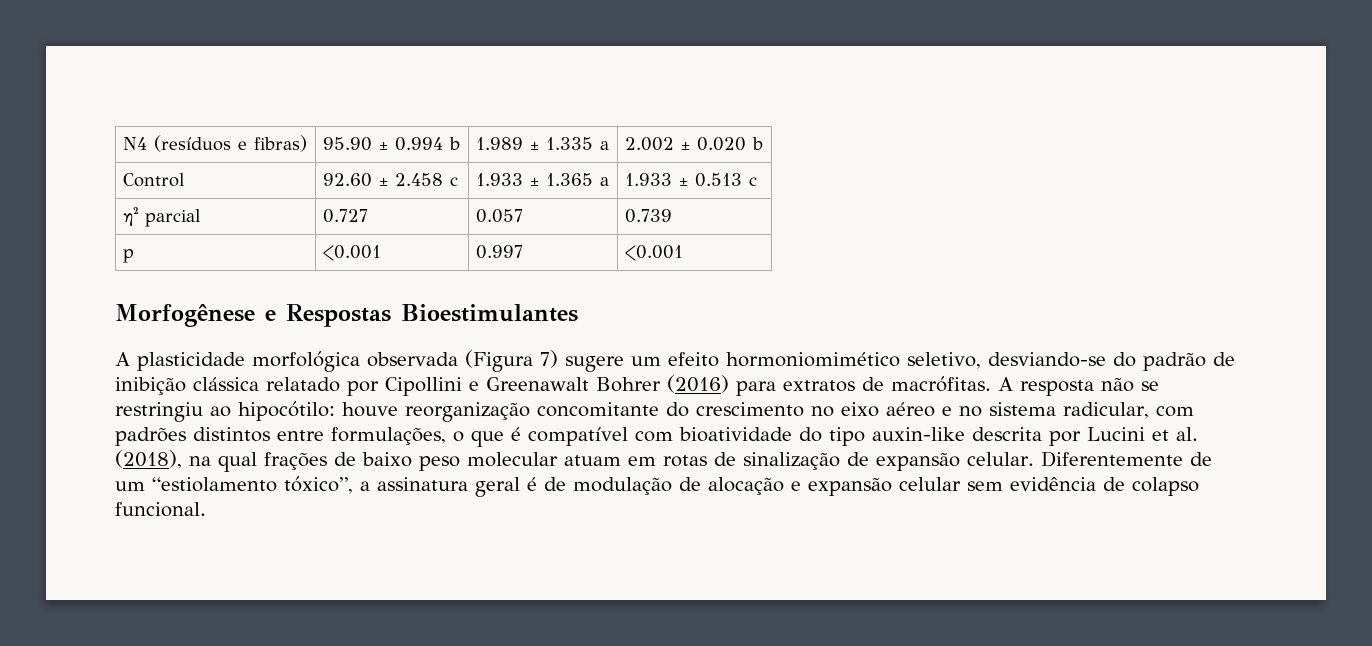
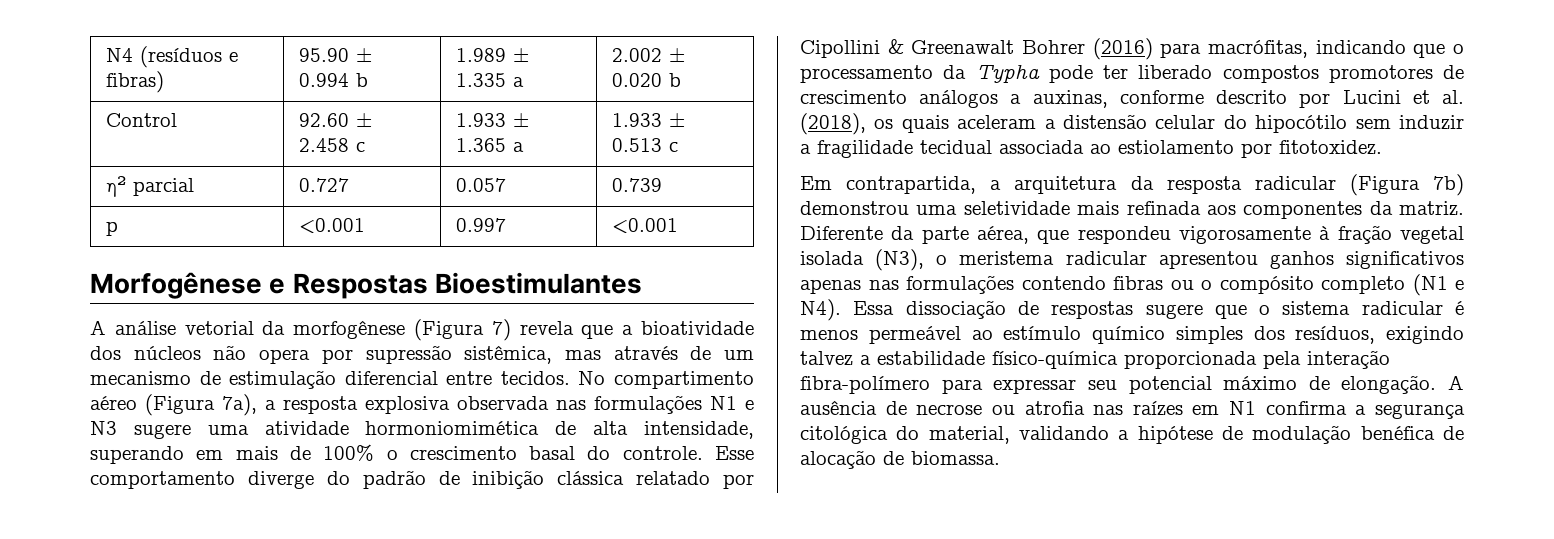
- A plasticidade morfológica observada (Figura 7) sugere um efeito hormoniomimético seletivo, desviando-se do padrão de inibição clássica relatado por Cipollini e Greenawalt Bohrer (2016) para extratos de macrófitas. A resposta não se restringiu ao hipocótilo: houve reorganização concomitante do crescimento no eixo aéreo e no sistema radicular, com padrões distintos entre formulações, o que é compatível com bioatividade do tipo auxin-like descrita por Lucini et al. (2018), na qual frações de baixo peso molecular atuam em rotas de sinalização de expansão celular. Diferentemente de um “estiolamento tóxico”, a assinatura geral é de modulação de alocação e expansão celular sem evidência de colapso funcional.
+ A análise vetorial da morfogênese (Figura 7) revela que a bioatividade dos núcleos não opera por supressão sistêmica, mas através de um mecanismo de estimulação diferencial entre tecidos. No compartimento aéreo (Figura 7a), a resposta explosiva observada nas formulações N1 e N3 sugere uma atividade hormoniomimética de alta intensidade, superando em mais de 100% o crescimento basal do controle. Esse comportamento diverge do padrão de inibição clássica relatado por Cipollini & Greenawalt Bohrer (2016) para macrófitas, indicando que o processamento da Typha pode ter liberado compostos promotores de crescimento análogos a auxinas, conforme descrito por Lucini et al. (2018), os quais aceleram a distensão celular do hipocótilo sem induzir a fragilidade tecidual associada ao estiolamento por fitotoxidez.
+ Em contrapartida, a arquitetura da resposta radicular (Figura 7b) demonstrou uma seletividade mais refinada aos componentes da matriz. Diferente da parte aérea, que respondeu vigorosamente à fração vegetal isolada (N3), o meristema radicular apresentou ganhos significativos apenas nas formulações contendo fibras ou o compósito completo (N1 e N4). Essa dissociação de respostas sugere que o sistema radicular é menos permeável ao estímulo químico simples dos resíduos, exigindo talvez a estabilidade físico-química proporcionada pela interação fibra-polímero para expressar seu potencial máximo de elongação. A ausência de necrose ou atrofia nas raízes em N1 confirma a segurança citológica do material, validando a hipótese de modulação benéfica de alocação de biomassa.

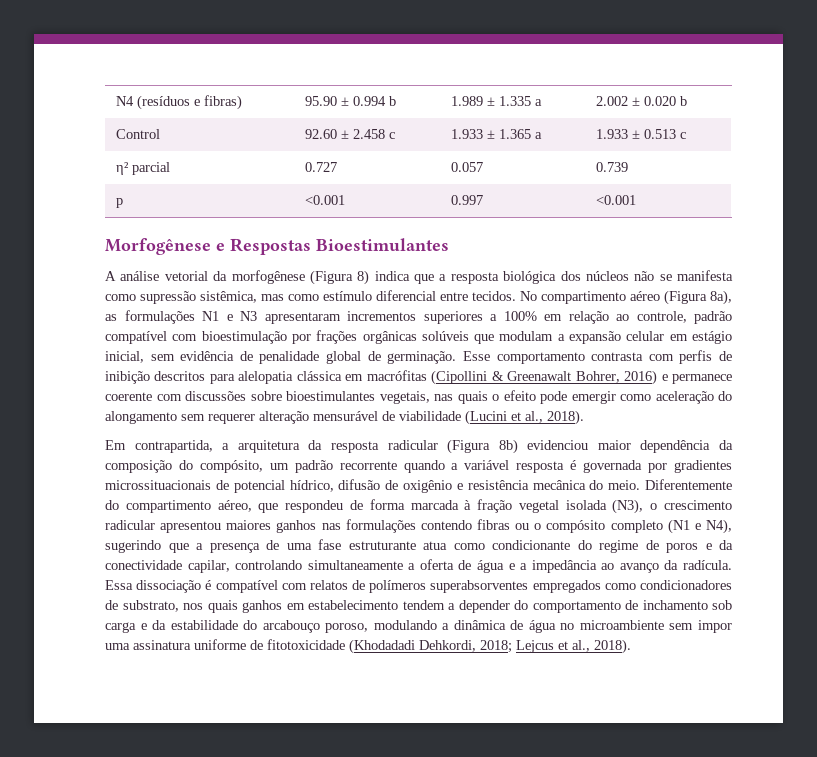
- A análise vetorial da morfogênese (Figura 7) revela que a bioatividade dos núcleos não opera por supressão sistêmica, mas através de um mecanismo de estimulação diferencial entre tecidos.
+ A análise vetorial da morfogênese (Figura 8) indica que a resposta biológica dos núcleos não se manifesta como supressão sistêmica, mas como estímulo diferencial entre tecidos.
- No compartimento aéreo (Figura 7a), a resposta explosiva observada nas formulações N1 e N3 sugere uma atividade hormoniomimética de alta intensidade, superando em mais de 100% o crescimento basal do controle. Esse comportamento diverge do padrão de inibição clássica relatado por Cipollini & Greenawalt Bohrer (2016) para macrófitas, indicando que o processamento da Typha pode ter liberado compostos promotores de crescimento análogos a auxinas, conforme descrito por Lucini et al. (2018), os quais aceleram a distensão celular do hipocótilo sem induzir a fragilidade tecidual associada ao estiolamento por fitotoxidez.
+ No compartimento aéreo (Figura 8a), as formulações N1 e N3 apresentaram incrementos superiores a 100% em relação ao controle, padrão compatível com bioestimulação por frações orgânicas solúveis que modulam a expansão celular em estágio inicial, sem evidência de penalidade global de germinação. Esse comportamento contrasta com perfis de inibição descritos para alelopatia clássica em macrófitas (Cipollini & Greenawalt Bohrer, 2016) e permanece coerente com discussões sobre bioestimulantes vegetais, nas quais o efeito pode emergir como aceleração do alongamento sem requerer alteração mensurável de viabilidade (Lucini et al., 2018).
- Em contrapartida, a arquitetura da resposta radicular (Figura 7b) demonstrou uma seletividade mais refinada aos componentes da matriz. Diferente da parte aérea, que respondeu vigorosamente à fração vegetal isolada (N3), o meristema radicular apresentou ganhos significativos apenas nas formulações contendo fibras ou o compósito completo (N1 e N4). Essa dissociação de respostas sugere que o sistema radicular é menos permeável ao estímulo químico simples dos resíduos, exigindo talvez a estabilidade físico-química proporcionada pela interação fibra-polímero para expressar seu potencial máximo de elongação. A ausência de necrose ou atrofia nas raízes em N1 confirma a segurança citológica do material, validando a hipótese de modulação benéfica de alocação de biomassa.
+ Em contrapartida, a arquitetura da resposta radicular (Figura 8b) evidenciou maior dependência da composição do compósito, um padrão recorrente quando a variável resposta é governada por gradientes microssituacionais de potencial hídrico, difusão de oxigênio e resistência mecânica do meio. Diferentemente do compartimento aéreo, que respondeu de forma marcada à fração vegetal isolada (N3), o crescimento radicular apresentou maiores ganhos nas formulações contendo fibras ou o compósito completo (N1 e N4), sugerindo que a presença de uma fase estruturante atua como condicionante do regime de poros e da conectividade capilar, controlando simultaneamente a oferta de água e a impedância ao avanço da radícula. Essa dissociação é compatível com relatos de polímeros superabsorventes empregados como condicionadores de substrato, nos quais ganhos em estabelecimento tendem a depender do comportamento de inchamento sob carga e da estabilidade do arcabouço poroso, modulando a dinâmica de água no microambiente sem impor uma assinatura uniforme de fitotoxicidade (Khodadadi Dehkordi, 2018; Lejcus et al., 2018).

